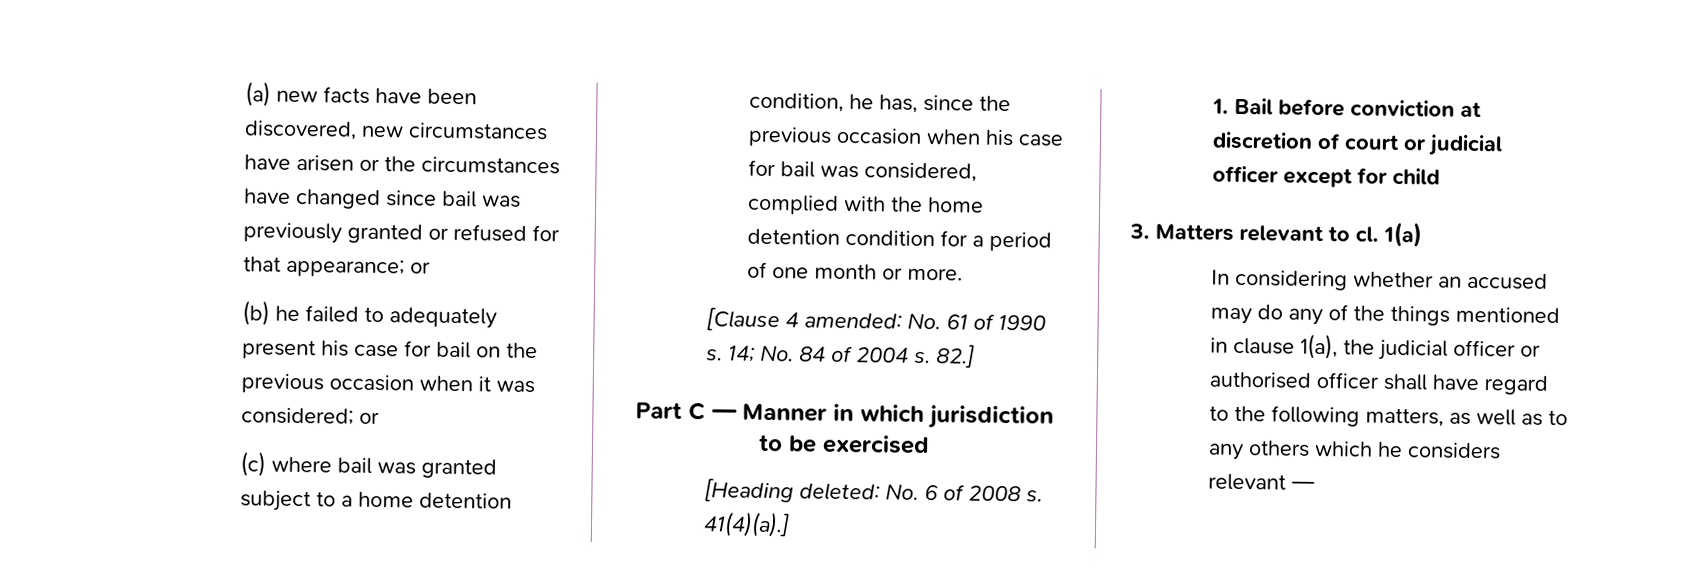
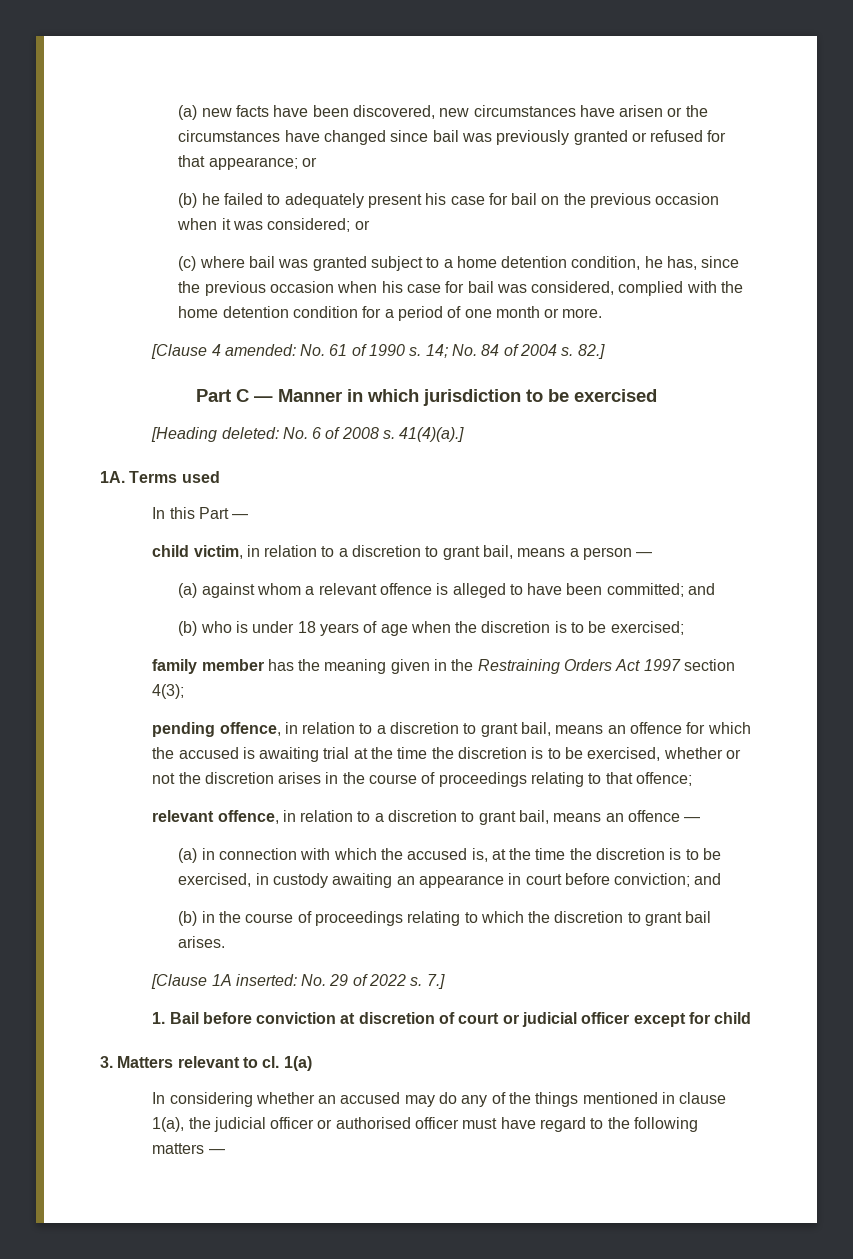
+ 1A. Terms used
+ In this Part —
+ child victim, in relation to a discretion to grant bail, means a person —
+ (a) against whom a relevant offence is alleged to have been committed; and
+ (b) who is under 18 years of age when the discretion is to be exercised;
+ family member has the meaning given in the Restraining Orders Act 1997 section 4(3);
+ pending offence, in relation to a discretion to grant bail, means an offence for which the accused is awaiting trial at the time the discretion is to be exercised, whether or not the discretion arises in the course of proceedings relating to that offence;
+ relevant offence, in relation to a discretion to grant bail, means an offence —
+ (a) in connection with which the accused is, at the time the discretion is to be exercised, in custody awaiting an appearance in court before conviction; and
+ (b) in the course of proceedings relating to which the discretion to grant bail arises.
+ [Clause 1A inserted: No. 29 of 2022 s. 7.]
- In considering whether an accused may do any of the things mentioned in clause 1(a), the judicial officer or authorised officer shall have regard to the following matters, as well as to any others which he considers relevant —
+ In considering whether an accused may do any of the things mentioned in clause 1(a), the judicial officer or authorised officer must have regard to the following matters —

